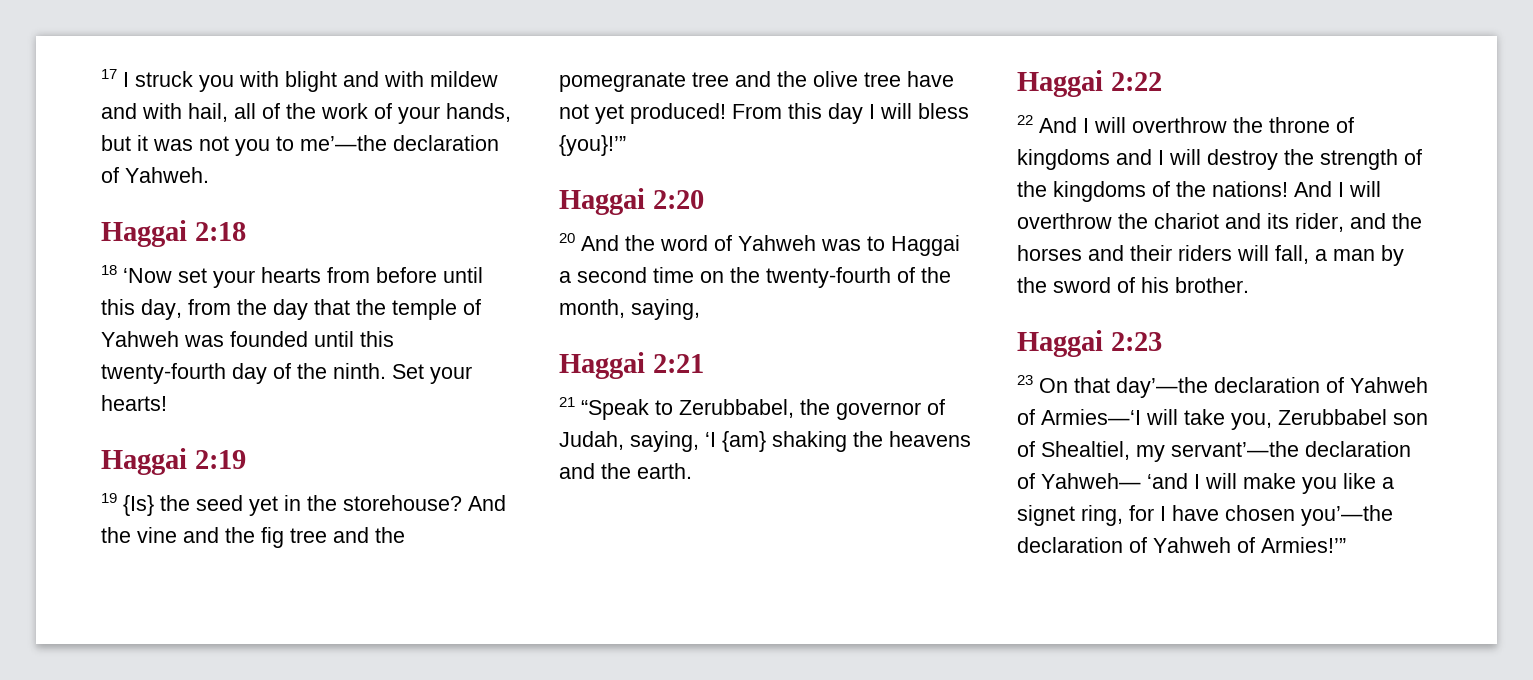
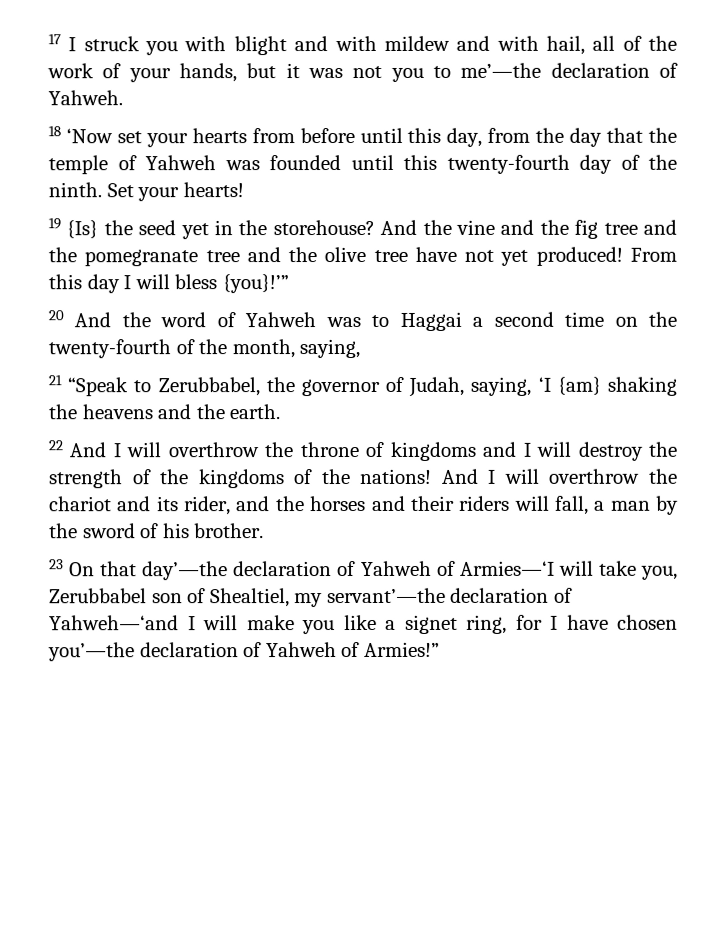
- Haggai 2:18
- Haggai 2:19
- Haggai 2:20
- Haggai 2:21
- Haggai 2:22
- Haggai 2:23
- 23 On that day’—the declaration of Yahweh of Armies—‘I will take you, Zerubbabel son of Shealtiel, my servant’—the declaration of Yahweh— ‘and I will make you like a signet ring, for I have chosen you’—the declaration of Yahweh of Armies!’”
+ 23 On that day’—the declaration of Yahweh of Armies—‘I will take you, Zerubbabel son of Shealtiel, my servant’—the declaration of Yahweh—‘and I will make you like a signet ring, for I have chosen you’—the declaration of Yahweh of Armies!”

